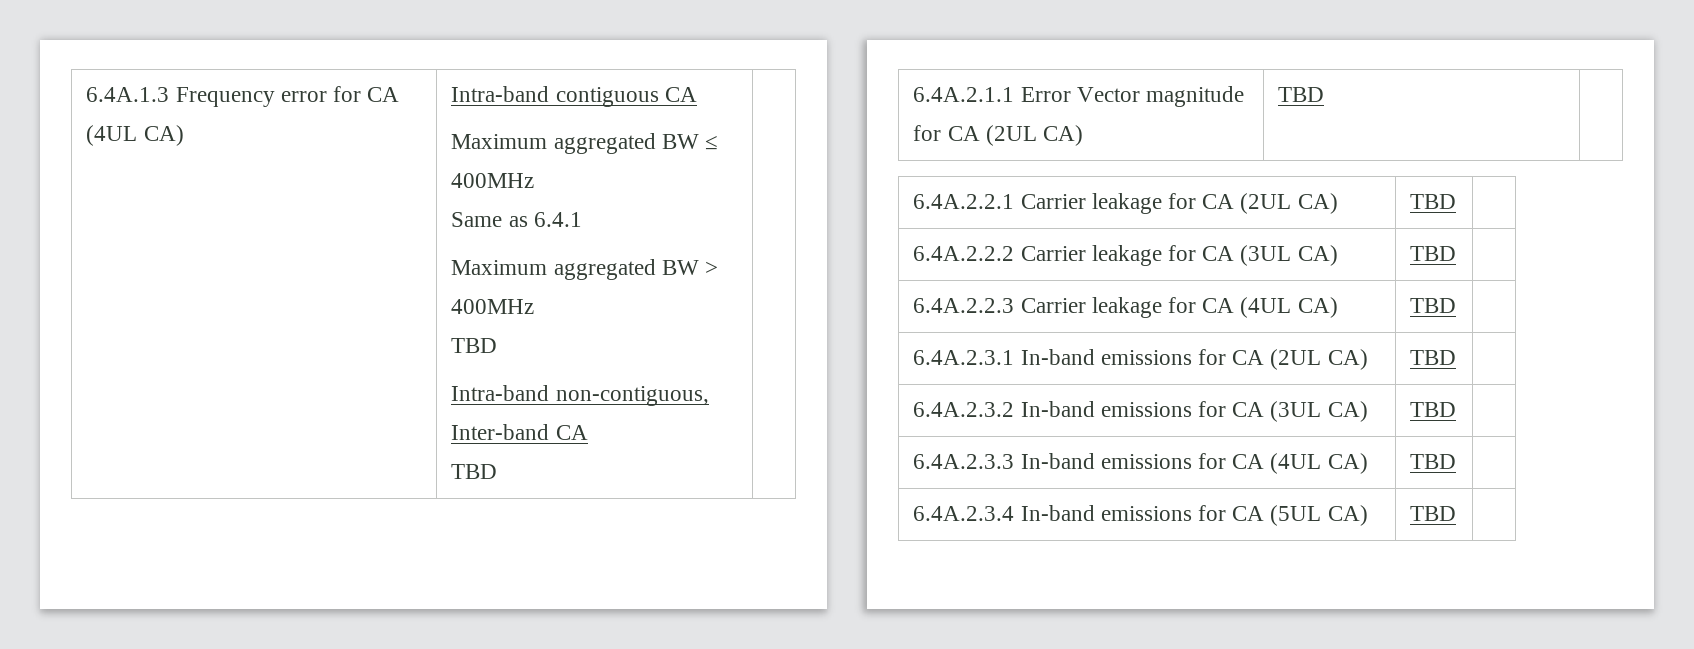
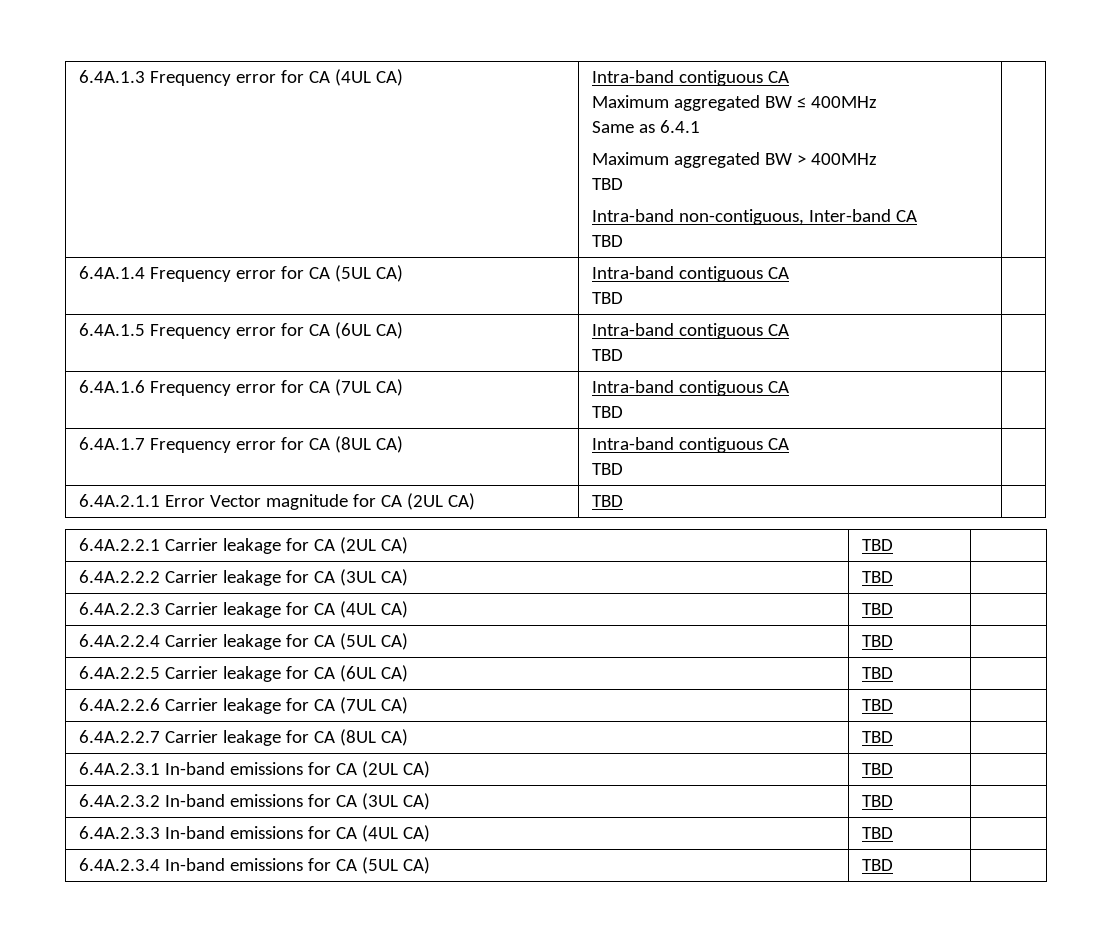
+ 6.4A.1.4 Frequency error for CA (5UL CA) | Intra-band contiguous CA
+ TBD |
+ 6.4A.1.5 Frequency error for CA (6UL CA) | Intra-band contiguous CA
+ TBD |
+ 6.4A.1.6 Frequency error for CA (7UL CA) | Intra-band contiguous CA
+ TBD |
+ 6.4A.1.7 Frequency error for CA (8UL CA) | Intra-band contiguous CA
+ TBD |
+ 6.4A.2.2.4 Carrier leakage for CA (5UL CA) | TBD |
+ 6.4A.2.2.5 Carrier leakage for CA (6UL CA) | TBD |
+ 6.4A.2.2.6 Carrier leakage for CA (7UL CA) | TBD |
+ 6.4A.2.2.7 Carrier leakage for CA (8UL CA) | TBD |

